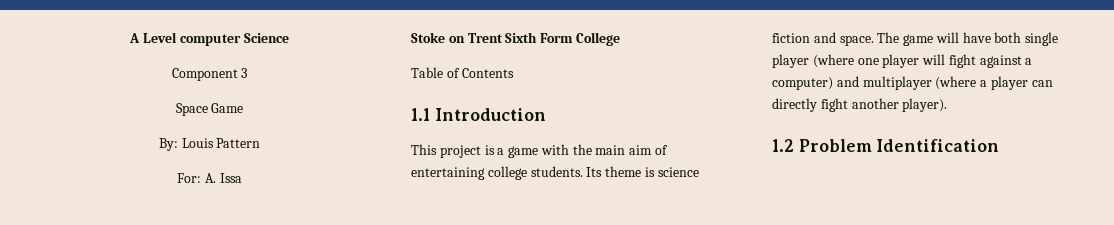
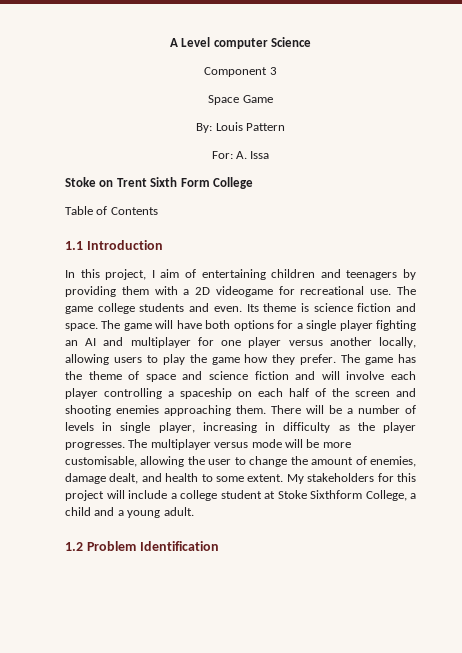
- This project is a game with the main aim of entertaining college students.
+ In this project, I aim of entertaining children and teenagers by providing them with a 2D videogame for recreational use. The game college students and even.
- The game will have both single player (where one player will fight against a computer) and multiplayer (where a player can directly fight another player).
+ The game will have both options for a single player fighting an AI and multiplayer for one player versus another locally, allowing users to play the game how they prefer. The game has the theme of space and science fiction and will involve each player controlling a spaceship on each half of the screen and shooting enemies approaching them. There will be a number of levels in single player, increasing in difficulty as the player progresses. The multiplayer versus mode will be more customisable, allowing the user to change the amount of enemies, damage dealt, and health to some extent. My stakeholders for this project will include a college student at Stoke Sixthform College, a child and a young adult.

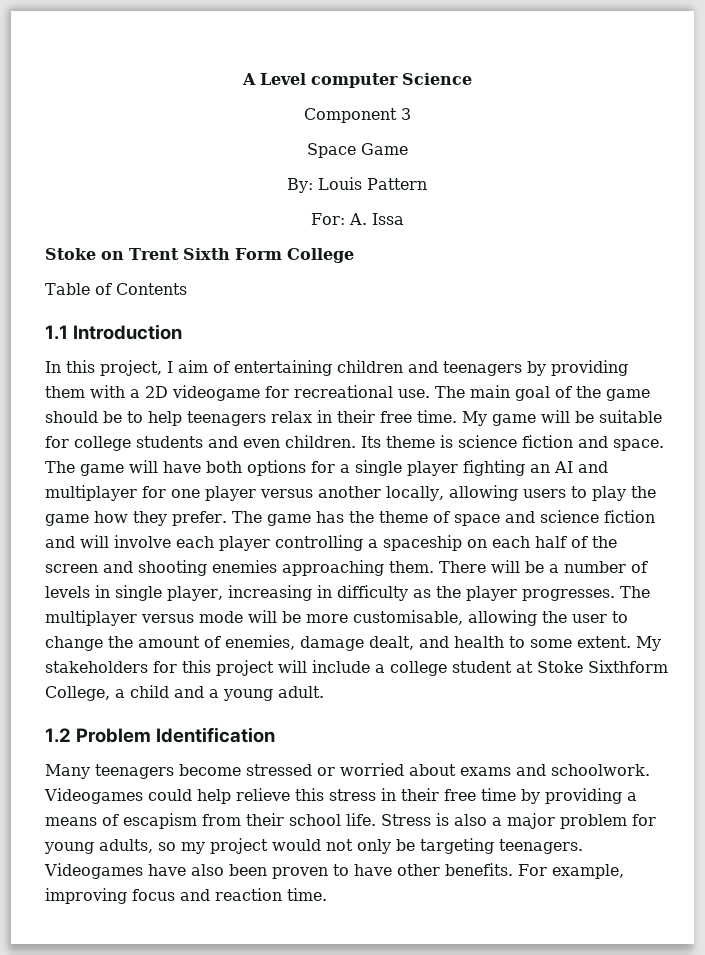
- The game college students and even.
+ The main goal of the game should be to help teenagers relax in their free time. My game will be suitable for college students and even children.
+ Many teenagers become stressed or worried about exams and schoolwork. Videogames could help relieve this stress in their free time by providing a means of escapism from their school life. Stress is also a major problem for young adults, so my project would not only be targeting teenagers. Videogames have also been proven to have other benefits. For example, improving focus and reaction time.

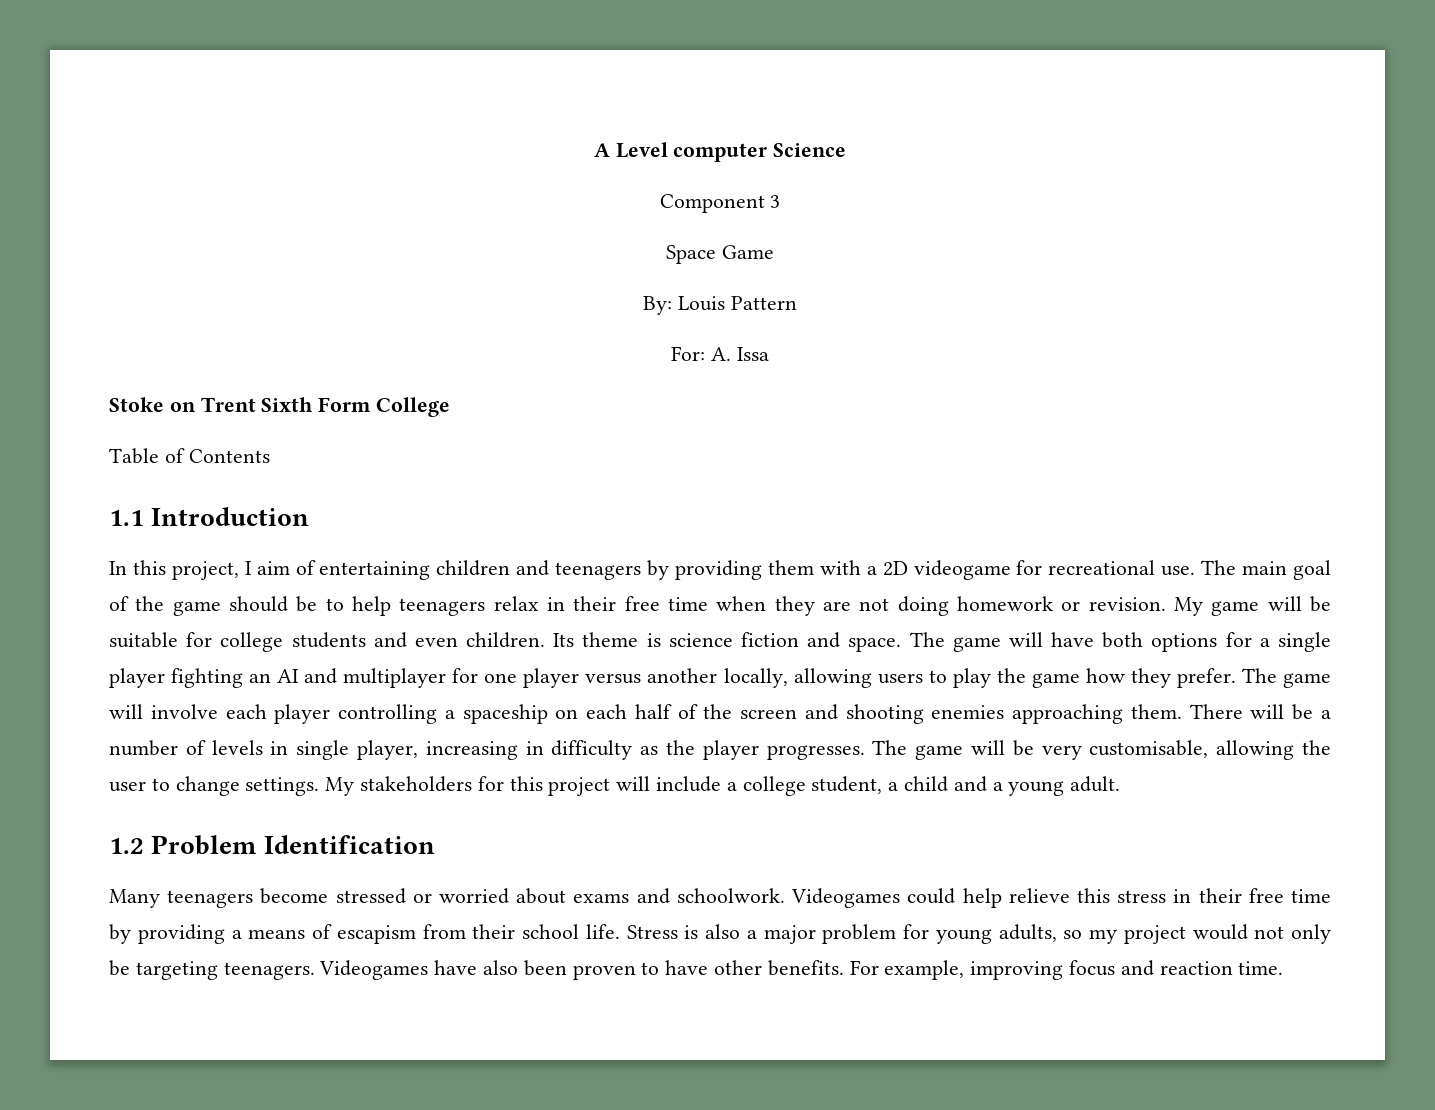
- The main goal of the game should be to help teenagers relax in their free time.
+ The main goal of the game should be to help teenagers relax in their free time when they are not doing homework or revision.
- The game has the theme of space and science fiction and will involve each player controlling a spaceship on each half of the screen and shooting enemies approaching them.
+ The game will involve each player controlling a spaceship on each half of the screen and shooting enemies approaching them.
- The multiplayer versus mode will be more customisable, allowing the user to change the amount of enemies, damage dealt, and health to some extent.
+ The game will be very customisable, allowing the user to change settings.
- My stakeholders for this project will include a college student at Stoke Sixthform College, a child and a young adult.
+ My stakeholders for this project will include a college student, a child and a young adult.

